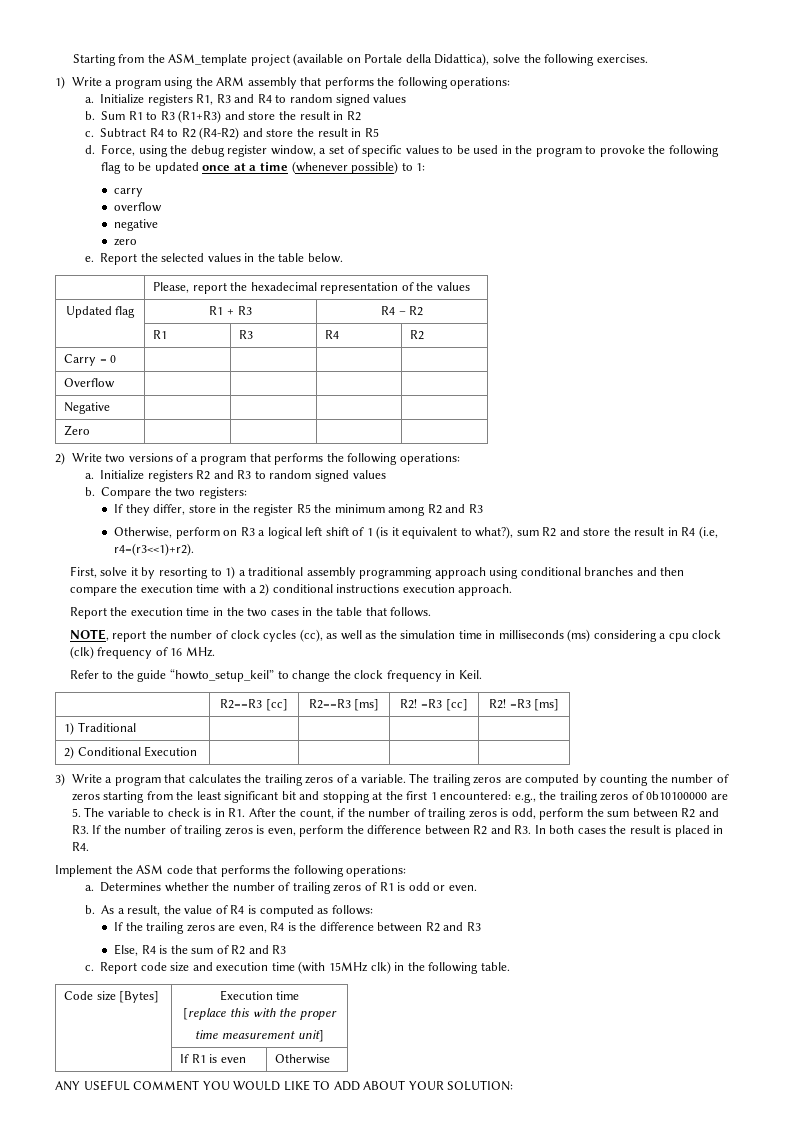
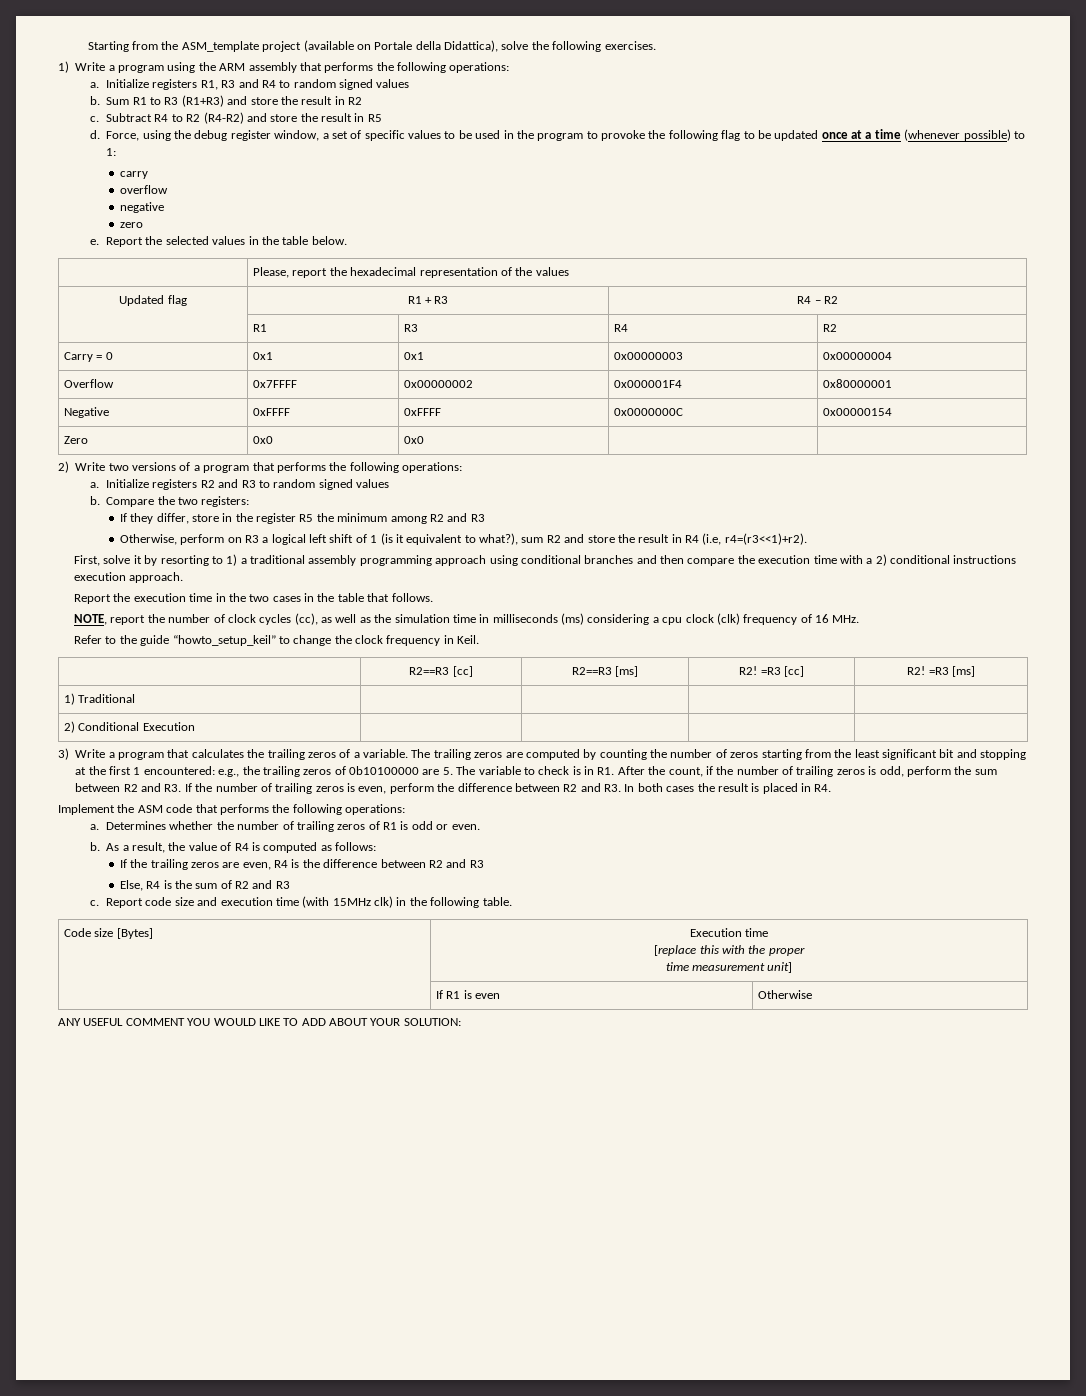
- Carry = 0 | | | |
- Overflow | | | |
- Negative | | | |
+ Carry = 0 | 0x1 | 0x1 | 0x00000003 | 0x00000004
+ Overflow | 0x7FFFF | 0x00000002 | 0x000001F4 | 0x80000001
+ Negative | 0xFFFF | 0xFFFF | 0x0000000C | 0x00000154
- Zero | | | |
+ Zero | 0x0 | 0x0 | |

